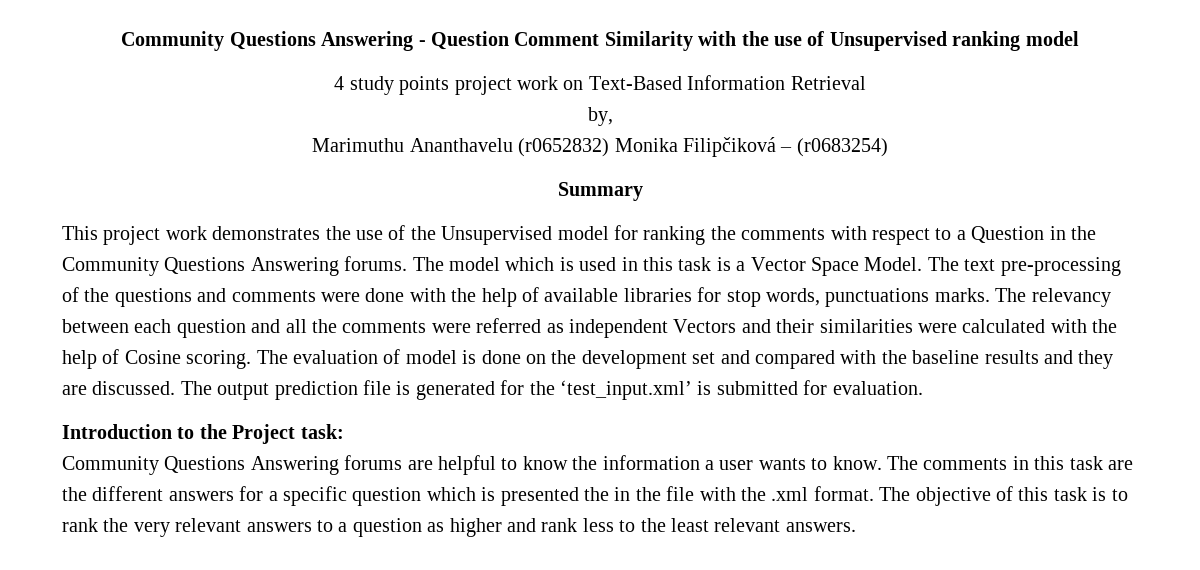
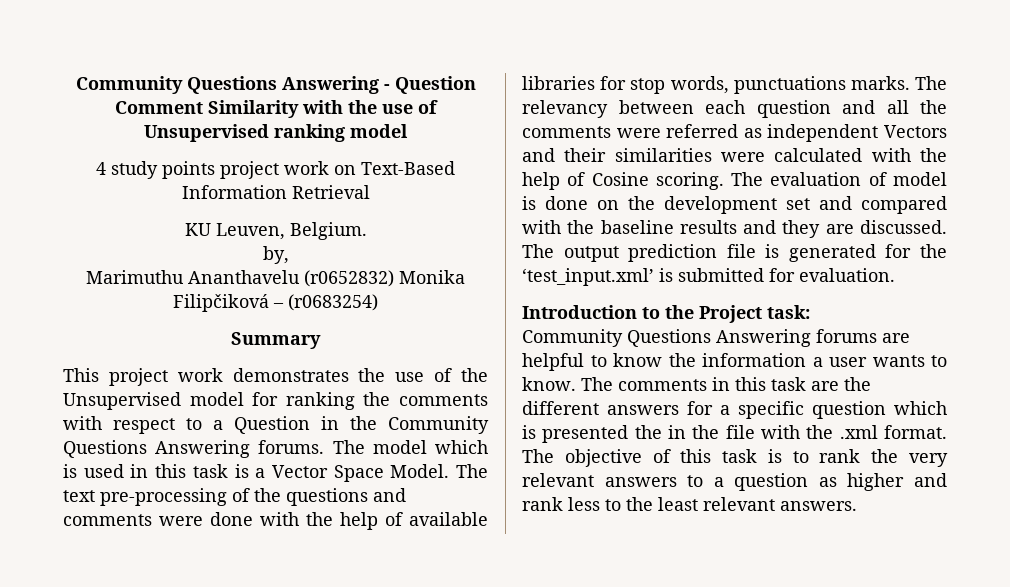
+ KU Leuven, Belgium.

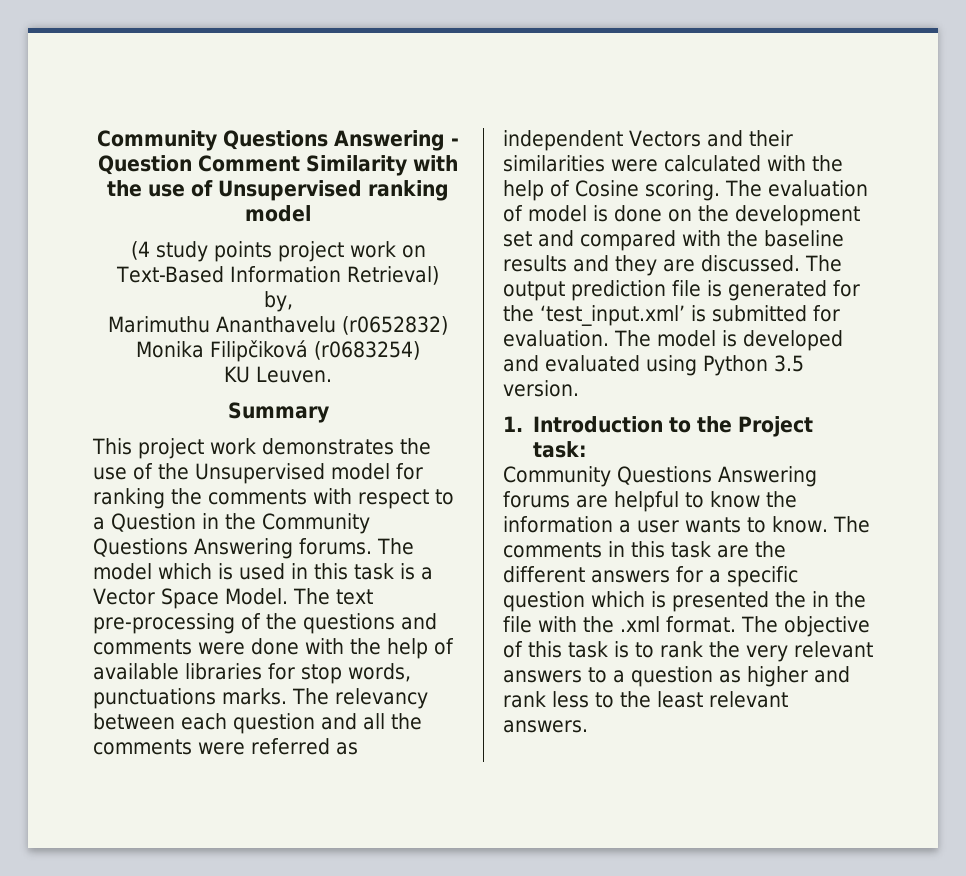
- 4 study points project work on Text-Based Information Retrieval
- KU Leuven, Belgium.
+ (4 study points project work on Text-Based Information Retrieval)
- Marimuthu Ananthavelu (r0652832) Monika Filipčiková – (r0683254)
+ Marimuthu Ananthavelu (r0652832) Monika Filipčiková (r0683254)
+ KU Leuven.
- The output prediction file is generated for the ‘test_input.xml’ is submitted for evaluation.
- Introduction to the Project task:
+ The output prediction file is generated for the ‘test_input.xml’ is submitted for evaluation. The model is developed and evaluated using Python 3.5 version.
+ 1. Introduction to the Project task:

